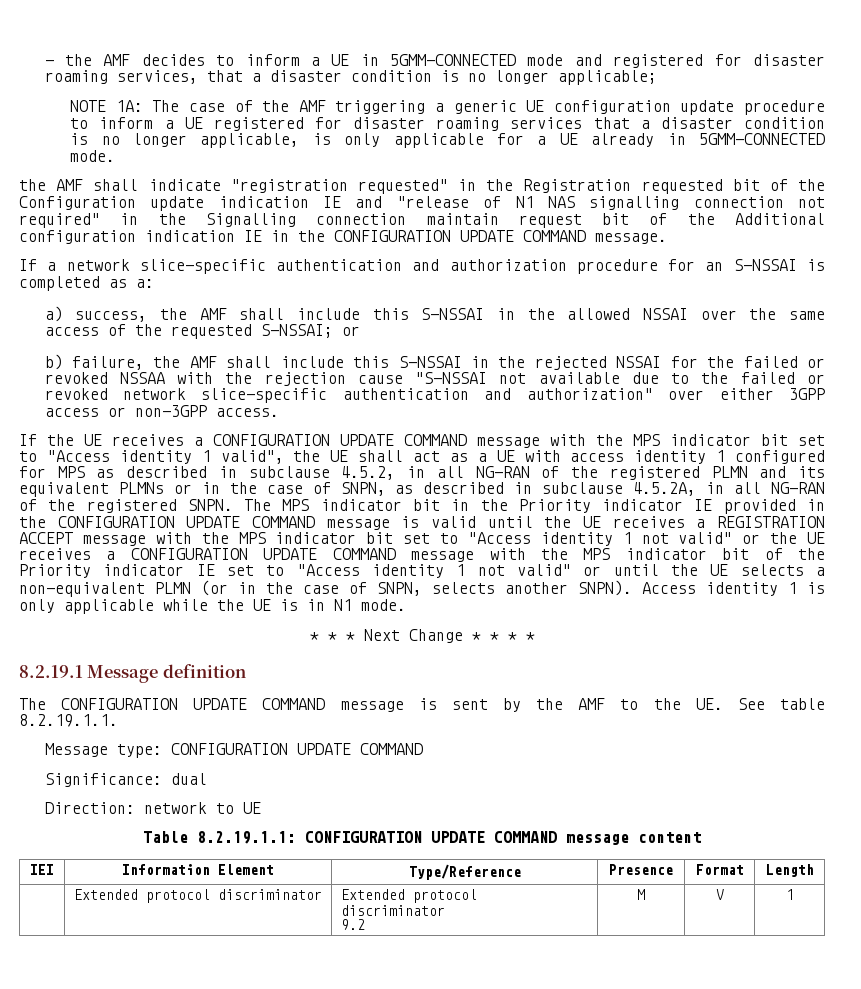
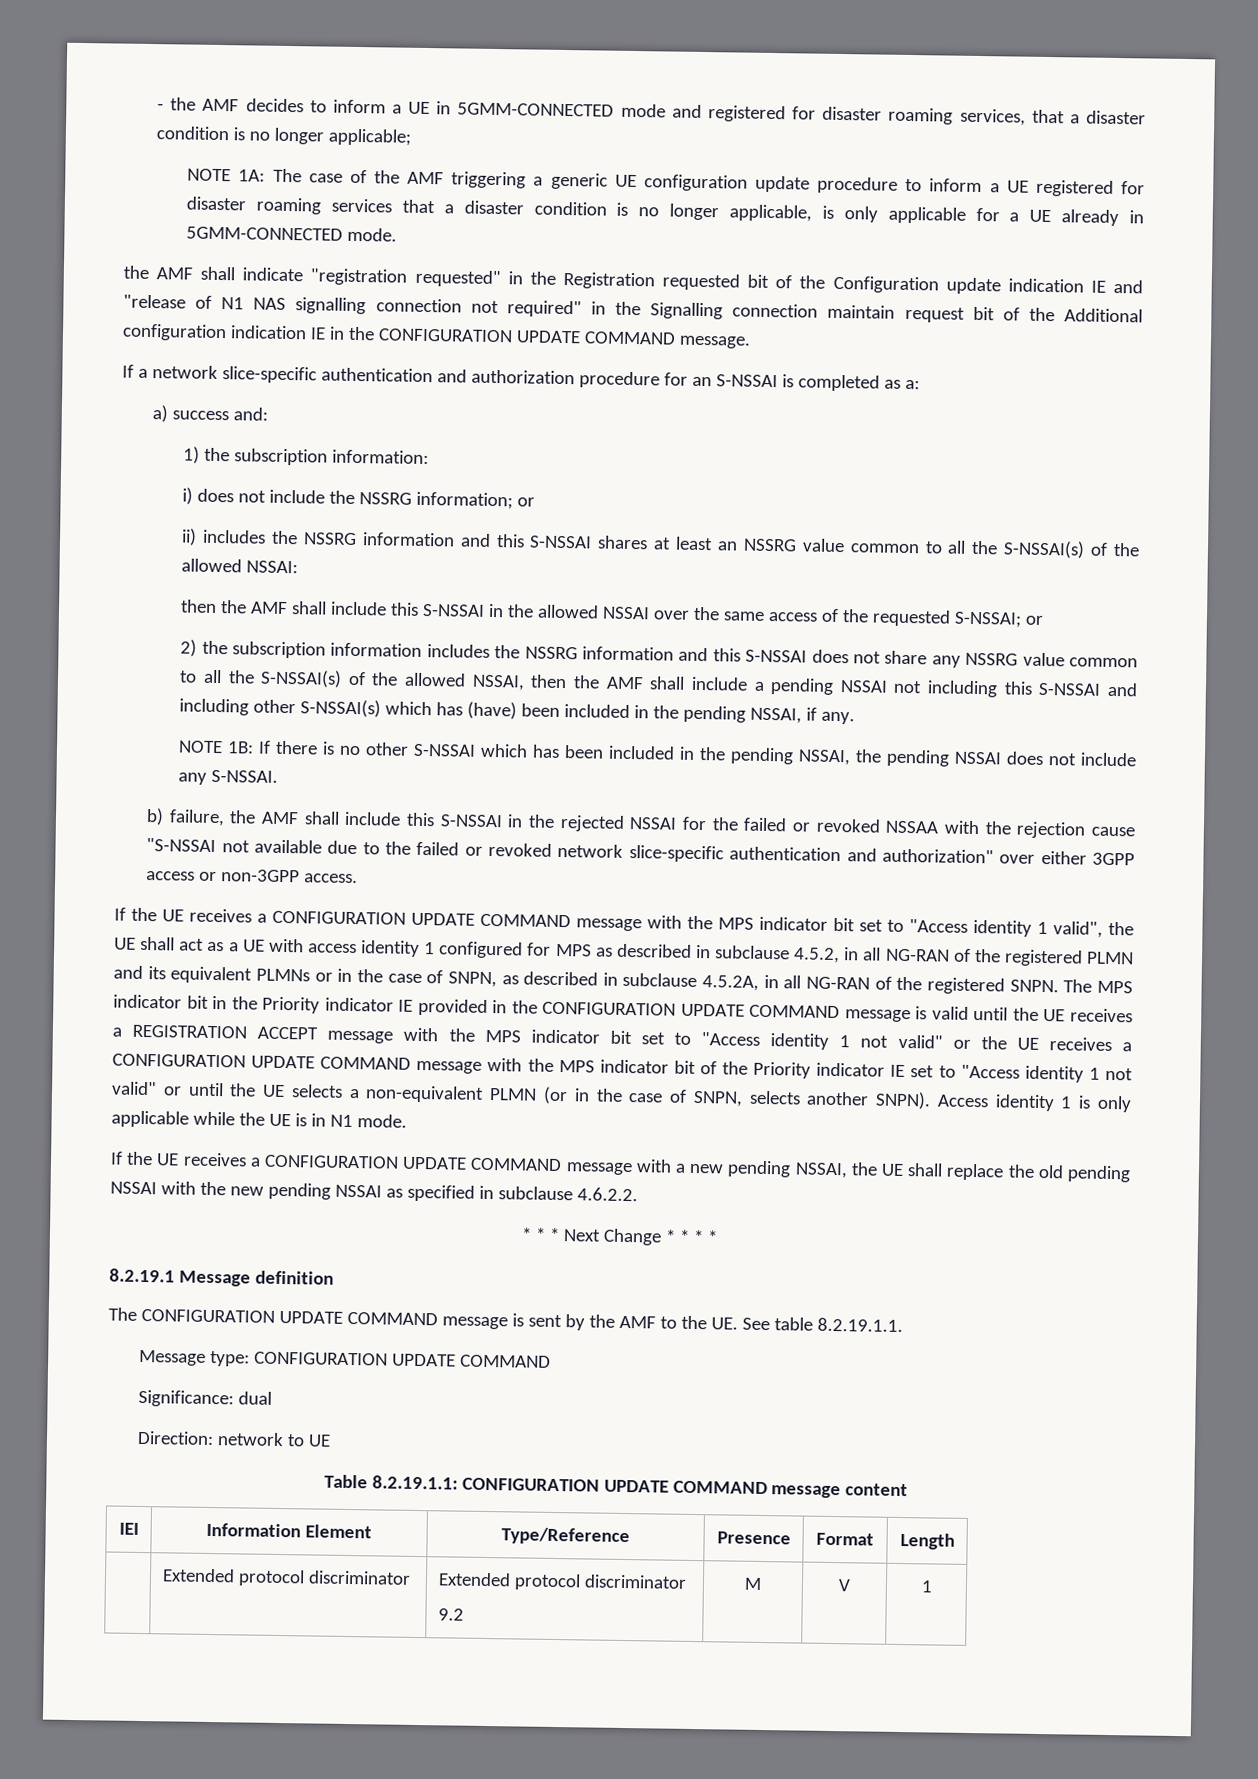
- a) success, the AMF shall include this S-NSSAI in the allowed NSSAI over the same access of the requested S-NSSAI; or
+ a) success and:
+ 1) the subscription information:
+ i) does not include the NSSRG information; or
+ ii) includes the NSSRG information and this S-NSSAI shares at least an NSSRG value common to all the S-NSSAI(s) of the allowed NSSAI:
+ then the AMF shall include this S-NSSAI in the allowed NSSAI over the same access of the requested S-NSSAI; or
+ 2) the subscription information includes the NSSRG information and this S-NSSAI does not share any NSSRG value common to all the S-NSSAI(s) of the allowed NSSAI, then the AMF shall include a pending NSSAI not including this S-NSSAI and including other S-NSSAI(s) which has (have) been included in the pending NSSAI, if any.
+ NOTE 1B: If there is no other S-NSSAI which has been included in the pending NSSAI, the pending NSSAI does not include any S-NSSAI.
+ If the UE receives a CONFIGURATION UPDATE COMMAND message with a new pending NSSAI, the UE shall replace the old pending NSSAI with the new pending NSSAI as specified in subclause 4.6.2.2.

